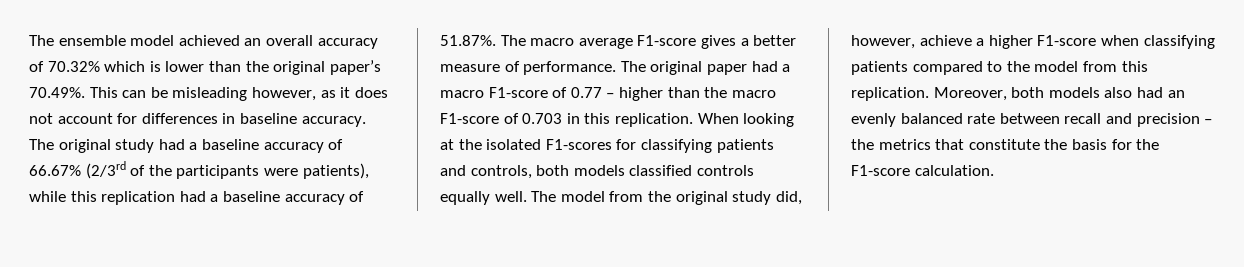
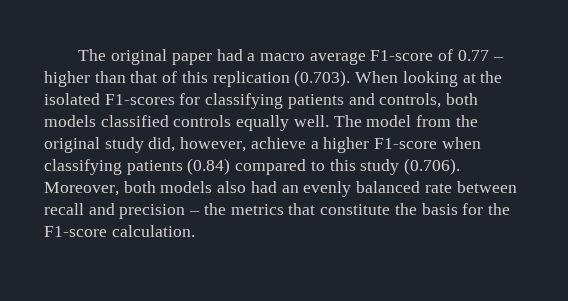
- The ensemble model achieved an overall accuracy of 70.32% which is lower than the original paper’s 70.49%. This can be misleading however, as it does not account for differences in baseline accuracy. The original study had a baseline accuracy of 66.67% (2/3rd of the participants were patients), while this replication had a baseline accuracy of 51.87%. The macro average F1-score gives a better measure of performance. The original paper had a macro F1-score of 0.77 – higher than the macro F1-score of 0.703 in this replication. When looking at the isolated F1-scores for classifying patients and controls, both models classified controls equally well.
+ The original paper had a macro average F1-score of 0.77 – higher than that of this replication (0.703). When looking at the isolated F1-scores for classifying patients and controls, both models classified controls equally well.
- The model from the original study did, however, achieve a higher F1-score when classifying patients compared to the model from this replication. Moreover, both models also had an evenly balanced rate between recall and precision – the metrics that constitute the basis for the F1-score calculation.
+ The model from the original study did, however, achieve a higher F1-score when classifying patients (0.84) compared to this study (0.706). Moreover, both models also had an evenly balanced rate between recall and precision – the metrics that constitute the basis for the F1-score calculation.

